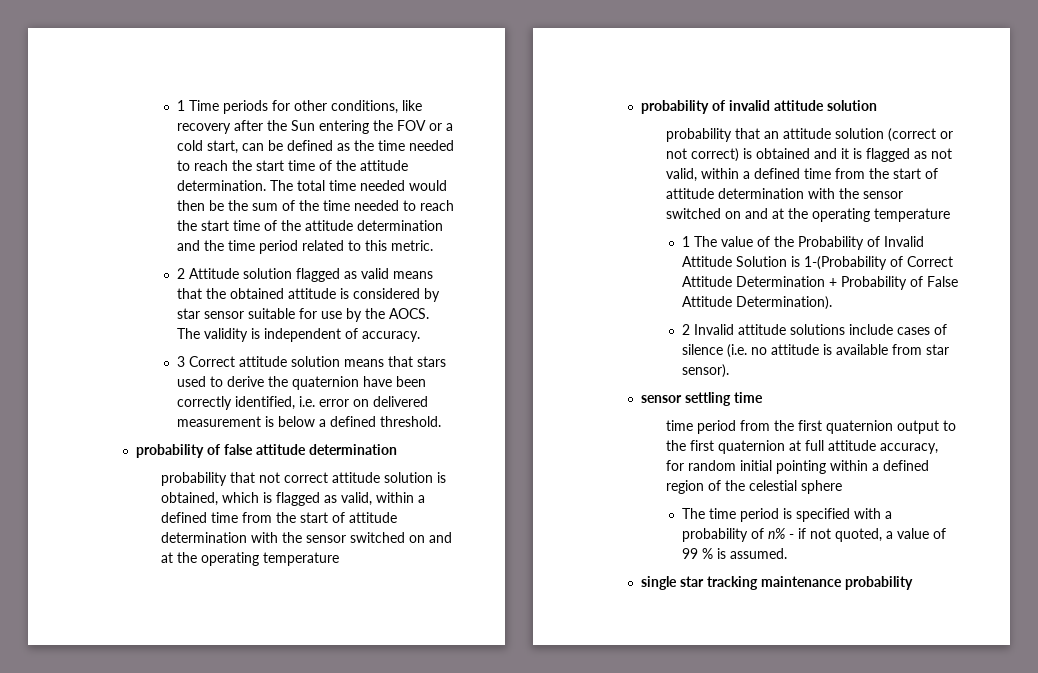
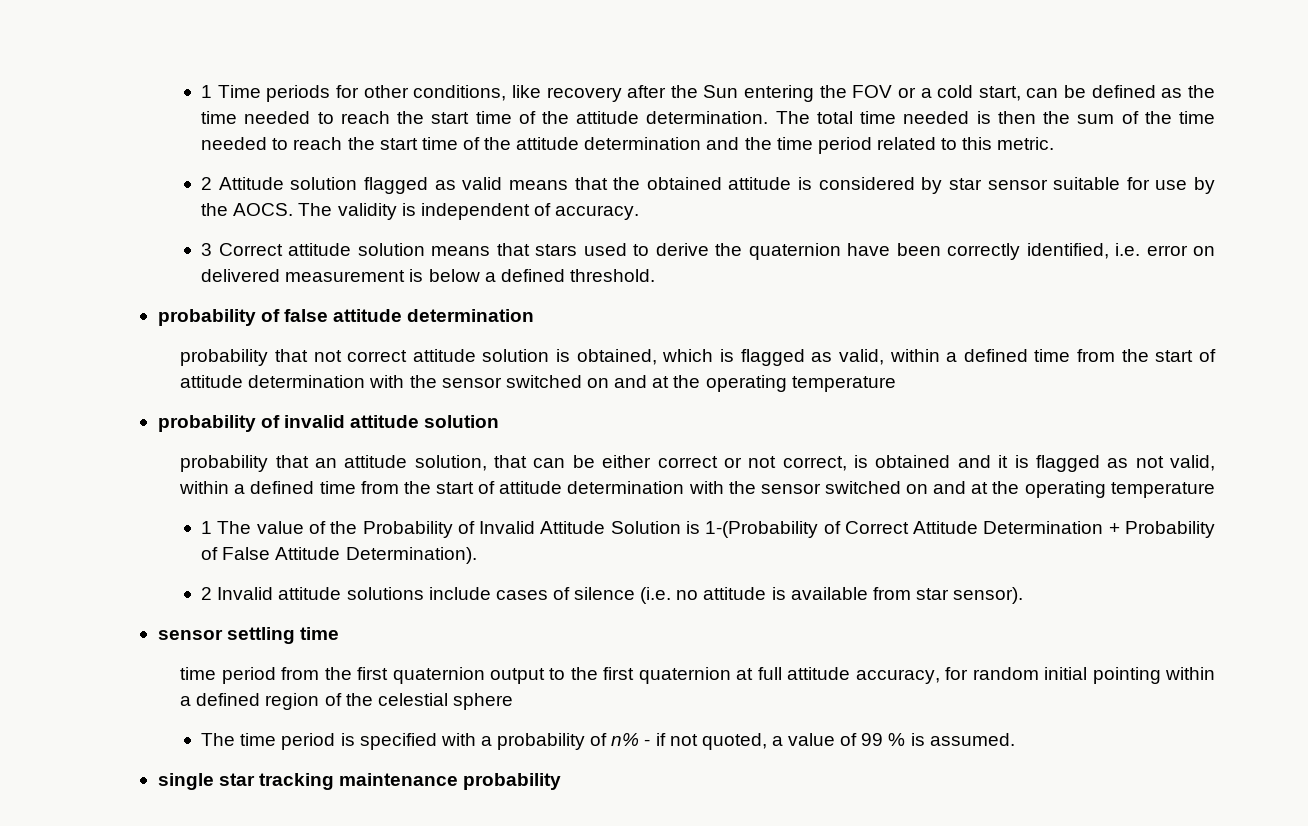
- The total time needed would then be the sum of the time needed to reach the start time of the attitude determination and the time period related to this metric.
+ The total time needed is then the sum of the time needed to reach the start time of the attitude determination and the time period related to this metric.
- probability that an attitude solution (correct or not correct) is obtained and it is flagged as not valid, within a defined time from the start of attitude determination with the sensor switched on and at the operating temperature
+ probability that an attitude solution, that can be either correct or not correct, is obtained and it is flagged as not valid, within a defined time from the start of attitude determination with the sensor switched on and at the operating temperature

